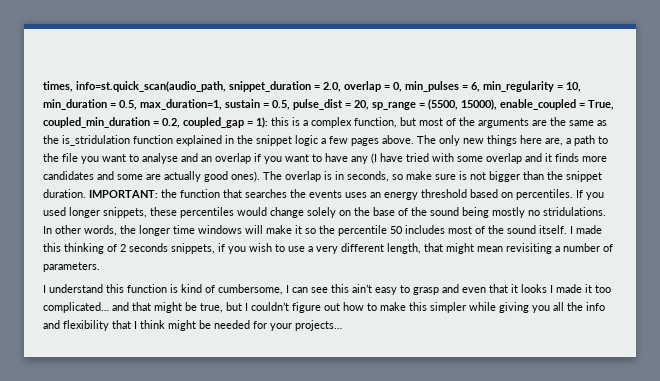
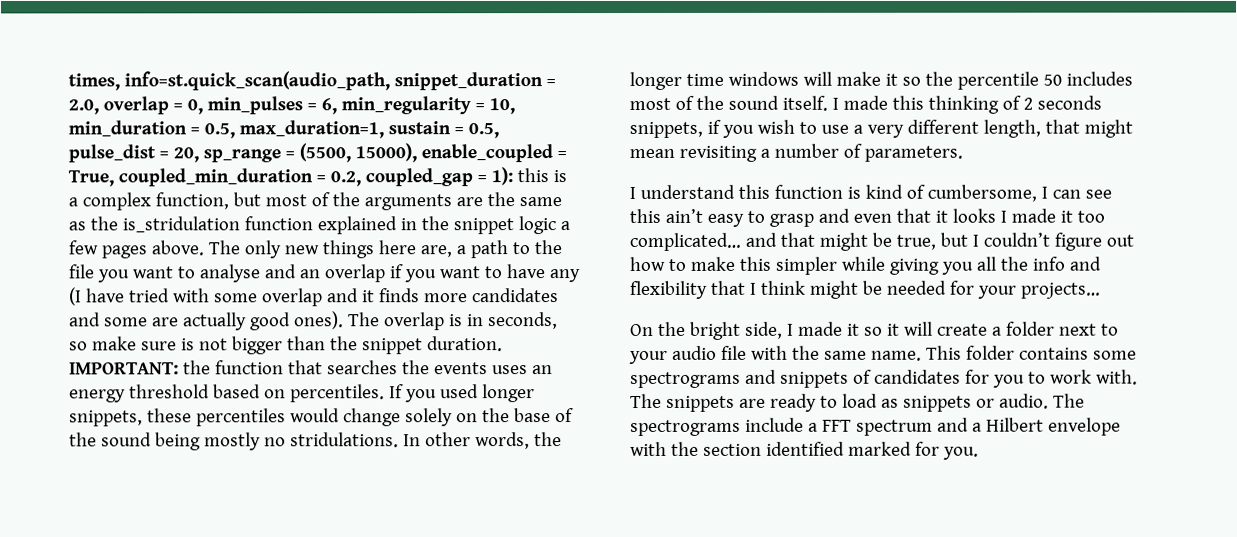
+ On the bright side, I made it so it will create a folder next to your audio file with the same name. This folder contains some spectrograms and snippets of candidates for you to work with. The snippets are ready to load as snippets or audio. The spectrograms include a FFT spectrum and a Hilbert envelope with the section identified marked for you.

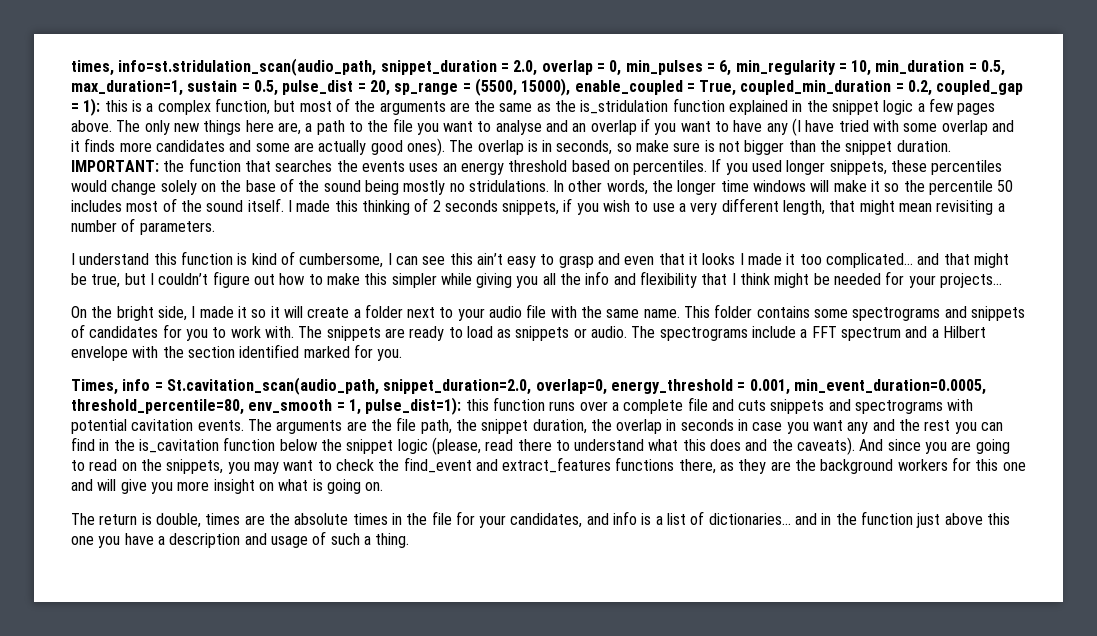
- times, info=st.quick_scan(audio_path, snippet_duration = 2.0, overlap = 0, min_pulses = 6, min_regularity = 10, min_duration = 0.5, max_duration=1, sustain = 0.5, pulse_dist = 20, sp_range = (5500, 15000), enable_coupled = True, coupled_min_duration = 0.2, coupled_gap = 1):
+ times, info=st.stridulation_scan(audio_path, snippet_duration = 2.0, overlap = 0, min_pulses = 6, min_regularity = 10, min_duration = 0.5, max_duration=1, sustain = 0.5, pulse_dist = 20, sp_range = (5500, 15000), enable_coupled = True, coupled_min_duration = 0.2, coupled_gap = 1):
+ Times, info = St.cavitation_scan(audio_path, snippet_duration=2.0, overlap=0, energy_threshold = 0.001, min_event_duration=0.0005, threshold_percentile=80, env_smooth = 1, pulse_dist=1): this function runs over a complete file and cuts snippets and spectrograms with potential cavitation events. The arguments are the file path, the snippet duration, the overlap in seconds in case you want any and the rest you can find in the is_cavitation function below the snippet logic (please, read there to understand what this does and the caveats). And since you are going to read on the snippets, you may want to check the find_event and extract_features functions there, as they are the background workers for this one and will give you more insight on what is going on.
+ The return is double, times are the absolute times in the file for your candidates, and info is a list of dictionaries… and in the function just above this one you have a description and usage of such a thing.

